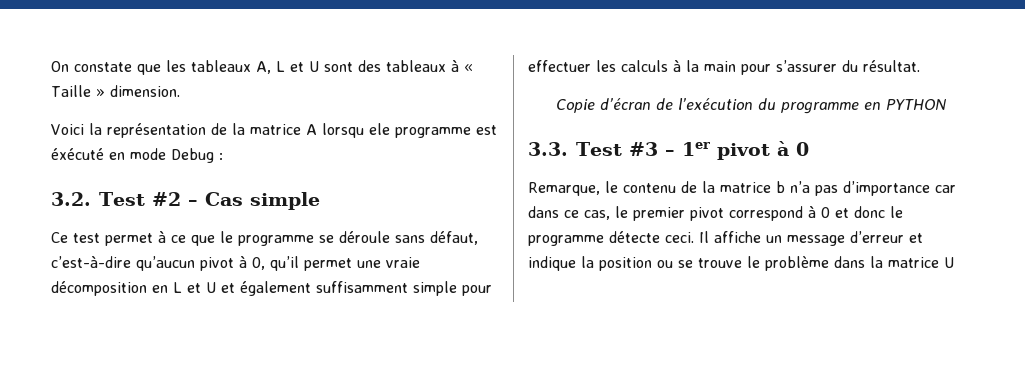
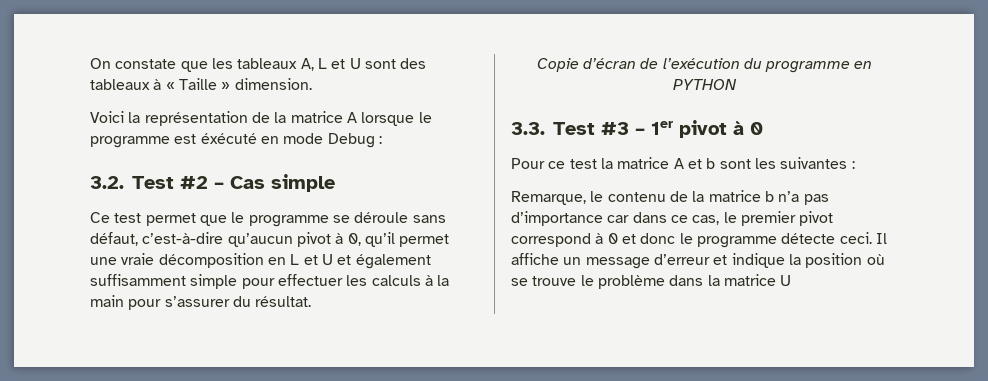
- Voici la représentation de la matrice A lorsqu ele programme est éxécuté en mode Debug :
+ Voici la représentation de la matrice A lorsque le programme est éxécuté en mode Debug :
- Ce test permet à ce que le programme se déroule sans défaut, c’est-à-dire qu’aucun pivot à 0, qu’il permet une vraie décomposition en L et U et également suffisamment simple pour effectuer les calculs à la main pour s’assurer du résultat.
+ Ce test permet que le programme se déroule sans défaut, c’est-à-dire qu’aucun pivot à 0, qu’il permet une vraie décomposition en L et U et également suffisamment simple pour effectuer les calculs à la main pour s’assurer du résultat.
+ Pour ce test la matrice A et b sont les suivantes :
- Il affiche un message d’erreur et indique la position ou se trouve le problème dans la matrice U
+ Il affiche un message d’erreur et indique la position où se trouve le problème dans la matrice U

